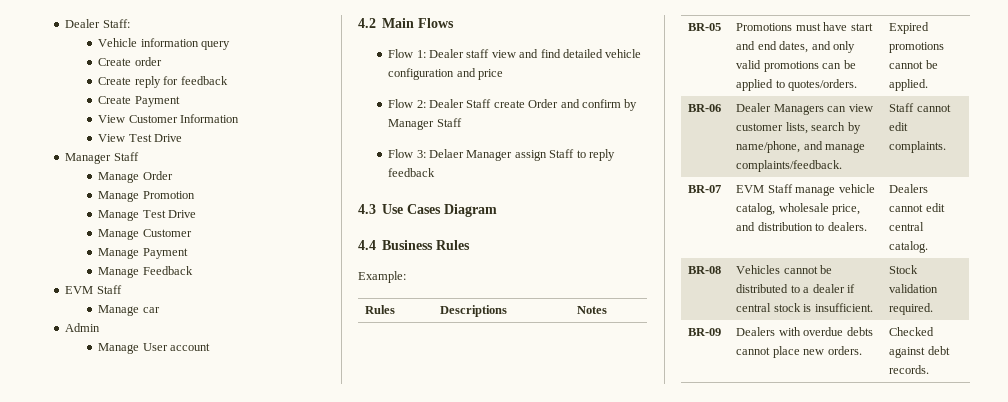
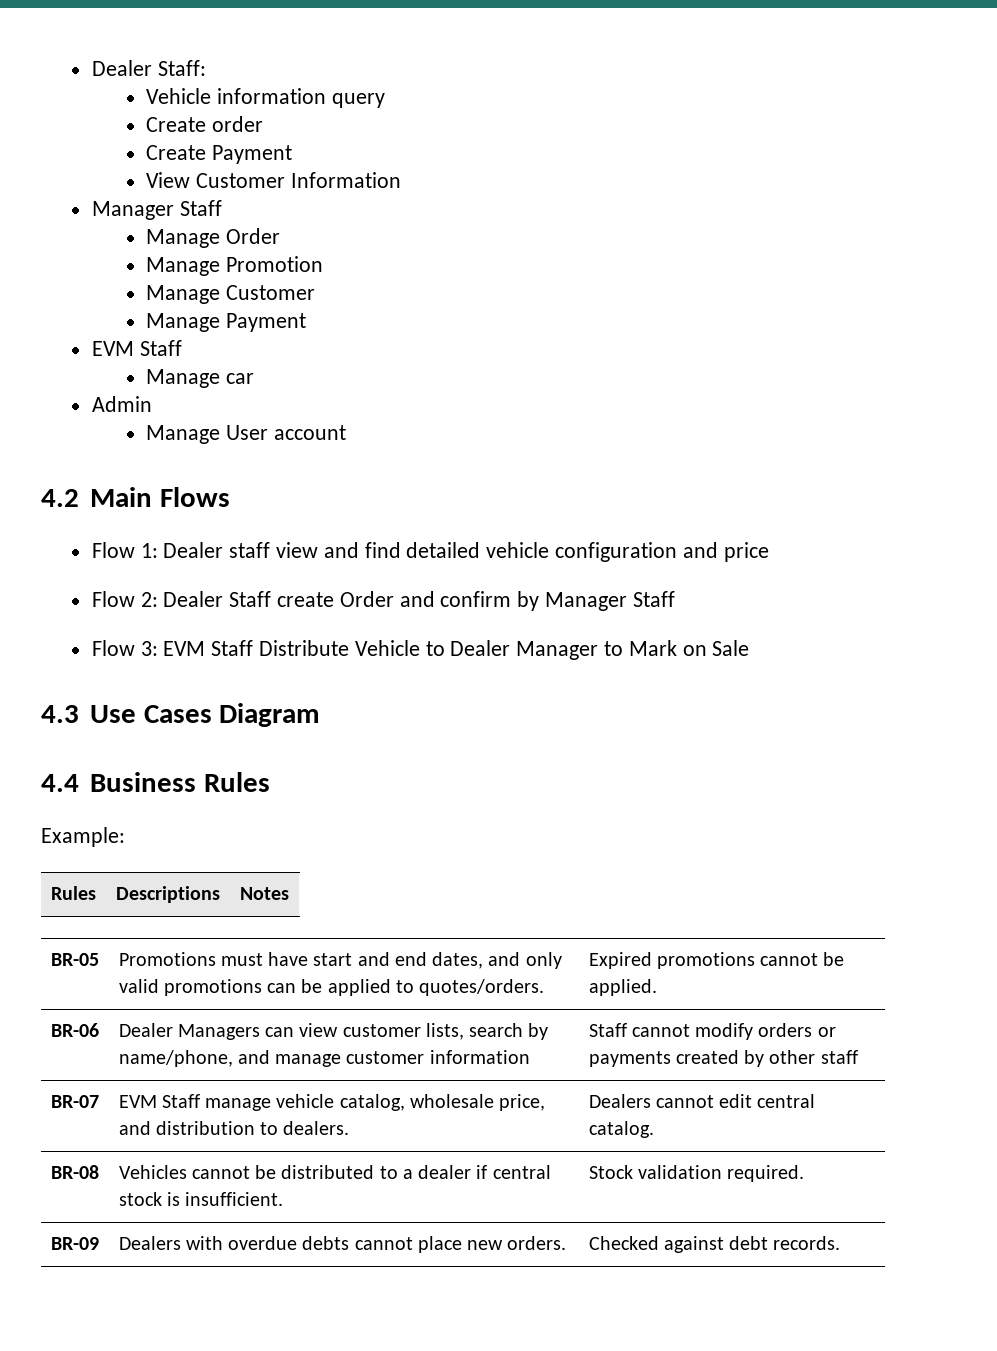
- Create reply for feedback
- View Test Drive
- Manage Test Drive
- Manage Feedback
- Flow 3: Delaer Manager assign Staff to reply feedback
+ Flow 3: EVM Staff Distribute Vehicle to Dealer Manager to Mark on Sale
- BR-06 | Dealer Managers can view customer lists, search by name/phone, and manage complaints/feedback. | Staff cannot edit complaints.
+ BR-06 | Dealer Managers can view customer lists, search by name/phone, and manage customer information | Staff cannot modify orders or payments created by other staff

